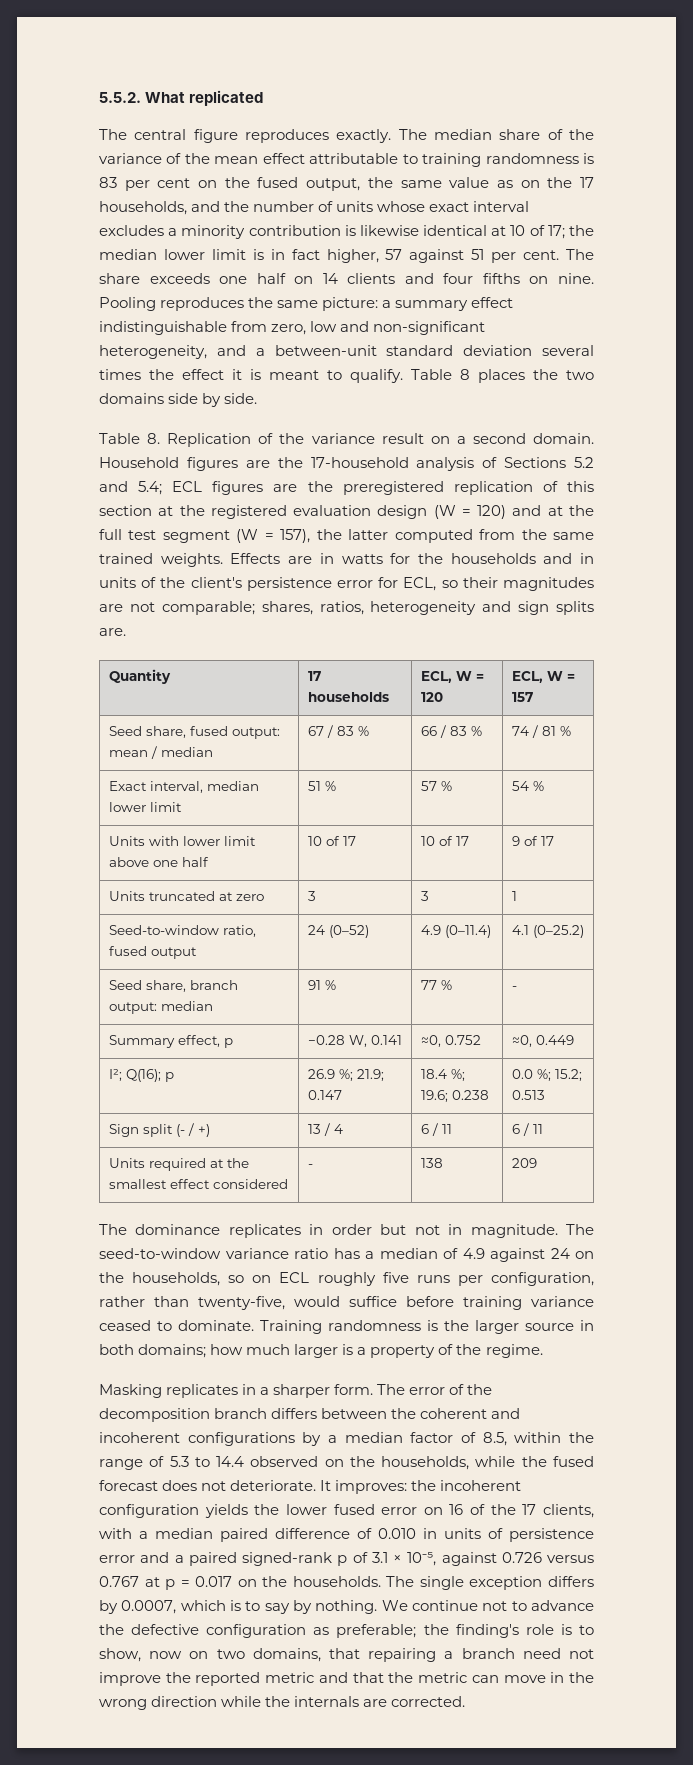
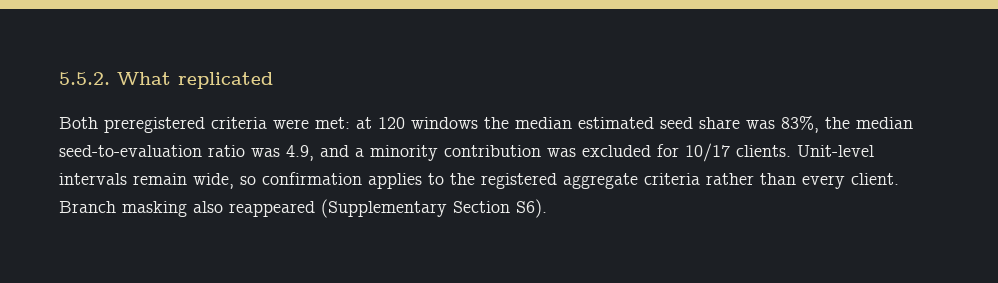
- The central figure reproduces exactly. The median share of the variance of the mean effect attributable to training randomness is 83 per cent on the fused output, the same value as on the 17 households, and the number of units whose exact interval excludes a minority contribution is likewise identical at 10 of 17; the median lower limit is in fact higher, 57 against 51 per cent. The share exceeds one half on 14 clients and four fifths on nine. Pooling reproduces the same picture: a summary effect indistinguishable from zero, low and non-significant heterogeneity, and a between-unit standard deviation several times the effect it is meant to qualify. Table 8 places the two domains side by side.
- Table 8. Replication of the variance result on a second domain. Household figures are the 17-household analysis of Sections 5.2 and 5.4; ECL figures are the preregistered replication of this section at the registered evaluation design (W = 120) and at the full test segment (W = 157), the latter computed from the same trained weights. Effects are in watts for the households and in units of the client's persistence error for ECL, so their magnitudes are not comparable; shares, ratios, heterogeneity and sign splits are.
- Quantity | 17 households | ECL, W = 120 | ECL, W = 157
- Seed share, fused output: mean / median | 67 / 83 % | 66 / 83 % | 74 / 81 %
- Exact interval, median lower limit | 51 % | 57 % | 54 %
- Units with lower limit above one half | 10 of 17 | 10 of 17 | 9 of 17
- Units truncated at zero | 3 | 3 | 1
- Seed-to-window ratio, fused output | 24 (0–52) | 4.9 (0–11.4) | 4.1 (0–25.2)
- Seed share, branch output: median | 91 % | 77 % | -
- Summary effect, p | −0.28 W, 0.141 | ≈0, 0.752 | ≈0, 0.449
- I²; Q(16); p | 26.9 %; 21.9; 0.147 | 18.4 %; 19.6; 0.238 | 0.0 %; 15.2; 0.513
- Sign split (- / +) | 13 / 4 | 6 / 11 | 6 / 11
- Units required at the smallest effect considered | - | 138 | 209
- The dominance replicates in order but not in magnitude. The seed-to-window variance ratio has a median of 4.9 against 24 on the households, so on ECL roughly five runs per configuration, rather than twenty-five, would suffice before training variance ceased to dominate. Training randomness is the larger source in both domains; how much larger is a property of the regime.
- Masking replicates in a sharper form. The error of the decomposition branch differs between the coherent and incoherent configurations by a median factor of 8.5, within the range of 5.3 to 14.4 observed on the households, while the fused forecast does not deteriorate. It improves: the incoherent configuration yields the lower fused error on 16 of the 17 clients, with a median paired difference of 0.010 in units of persistence error and a paired signed-rank p of 3.1 × 10⁻⁵, against 0.726 versus 0.767 at p = 0.017 on the households. The single exception differs by 0.0007, which is to say by nothing. We continue not to advance the defective configuration as preferable; the finding's role is to show, now on two domains, that repairing a branch need not improve the reported metric and that the metric can move in the wrong direction while the internals are corrected.
+ Both preregistered criteria were met: at 120 windows the median estimated seed share was 83%, the median seed-to-evaluation ratio was 4.9, and a minority contribution was excluded for 10/17 clients. Unit-level intervals remain wide, so confirmation applies to the registered aggregate criteria rather than every client. Branch masking also reappeared (Supplementary Section S6).

